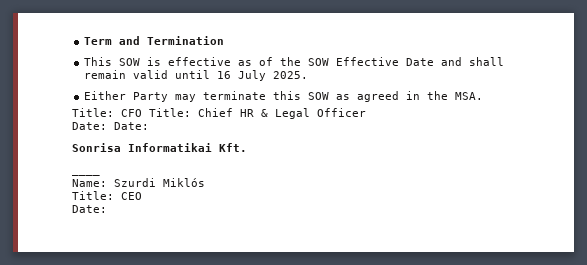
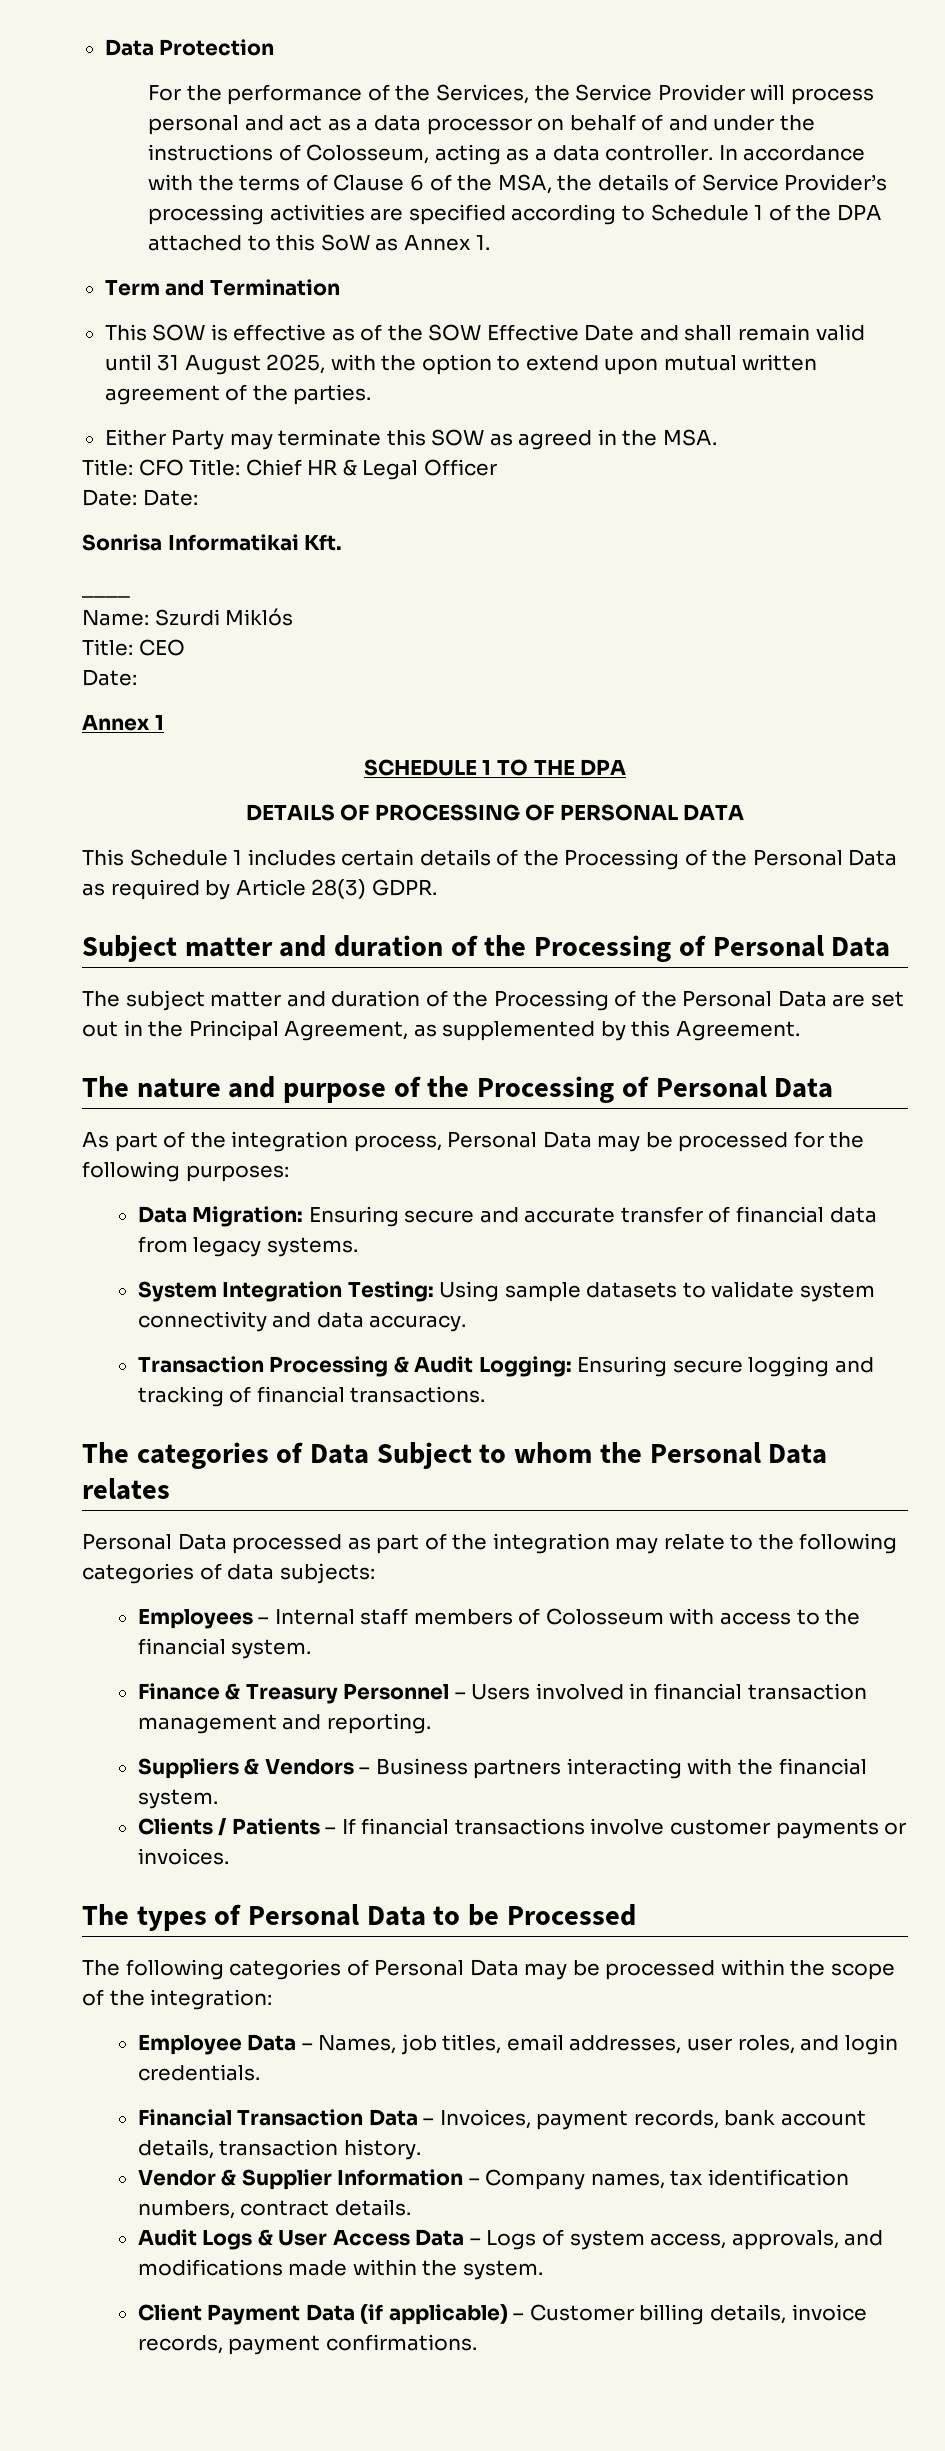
+ Data Protection
+ For the performance of the Services, the Service Provider will process personal and act as a data processor on behalf of and under the instructions of Colosseum, acting as a data controller. In accordance with the terms of Clause 6 of the MSA, the details of Service Provider’s processing activities are specified according to Schedule 1 of the DPA attached to this SoW as Annex 1.
- This SOW is effective as of the SOW Effective Date and shall remain valid until 16 July 2025.
+ This SOW is effective as of the SOW Effective Date and shall remain valid until 31 August 2025, with the option to extend upon mutual written agreement of the parties.
+ Annex 1
+ SCHEDULE 1 TO THE DPA
+ DETAILS OF PROCESSING OF PERSONAL DATA
+ This Schedule 1 includes certain details of the Processing of the Personal Data as required by Article 28(3) GDPR.
+ Subject matter and duration of the Processing of Personal Data
+ The subject matter and duration of the Processing of the Personal Data are set out in the Principal Agreement, as supplemented by this Agreement.
+ The nature and purpose of the Processing of Personal Data
+ As part of the integration process, Personal Data may be processed for the following purposes:
+ Data Migration: Ensuring secure and accurate transfer of financial data from legacy systems.
+ System Integration Testing: Using sample datasets to validate system connectivity and data accuracy.
+ Transaction Processing & Audit Logging: Ensuring secure logging and tracking of financial transactions.
+ The categories of Data Subject to whom the Personal Data relates
+ Personal Data processed as part of the integration may relate to the following categories of data subjects:
+ Employees – Internal staff members of Colosseum with access to the financial system.
+ Finance & Treasury Personnel – Users involved in financial transaction management and reporting.
+ Suppliers & Vendors – Business partners interacting with the financial system.
+ Clients / Patients – If financial transactions involve customer payments or invoices.
+ The types of Personal Data to be Processed
+ The following categories of Personal Data may be processed within the scope of the integration:
+ Employee Data – Names, job titles, email addresses, user roles, and login credentials.
+ Financial Transaction Data – Invoices, payment records, bank account details, transaction history.
+ Vendor & Supplier Information – Company names, tax identification numbers, contract details.
+ Audit Logs & User Access Data – Logs of system access, approvals, and modifications made within the system.
+ Client Payment Data (if applicable) – Customer billing details, invoice records, payment confirmations.

